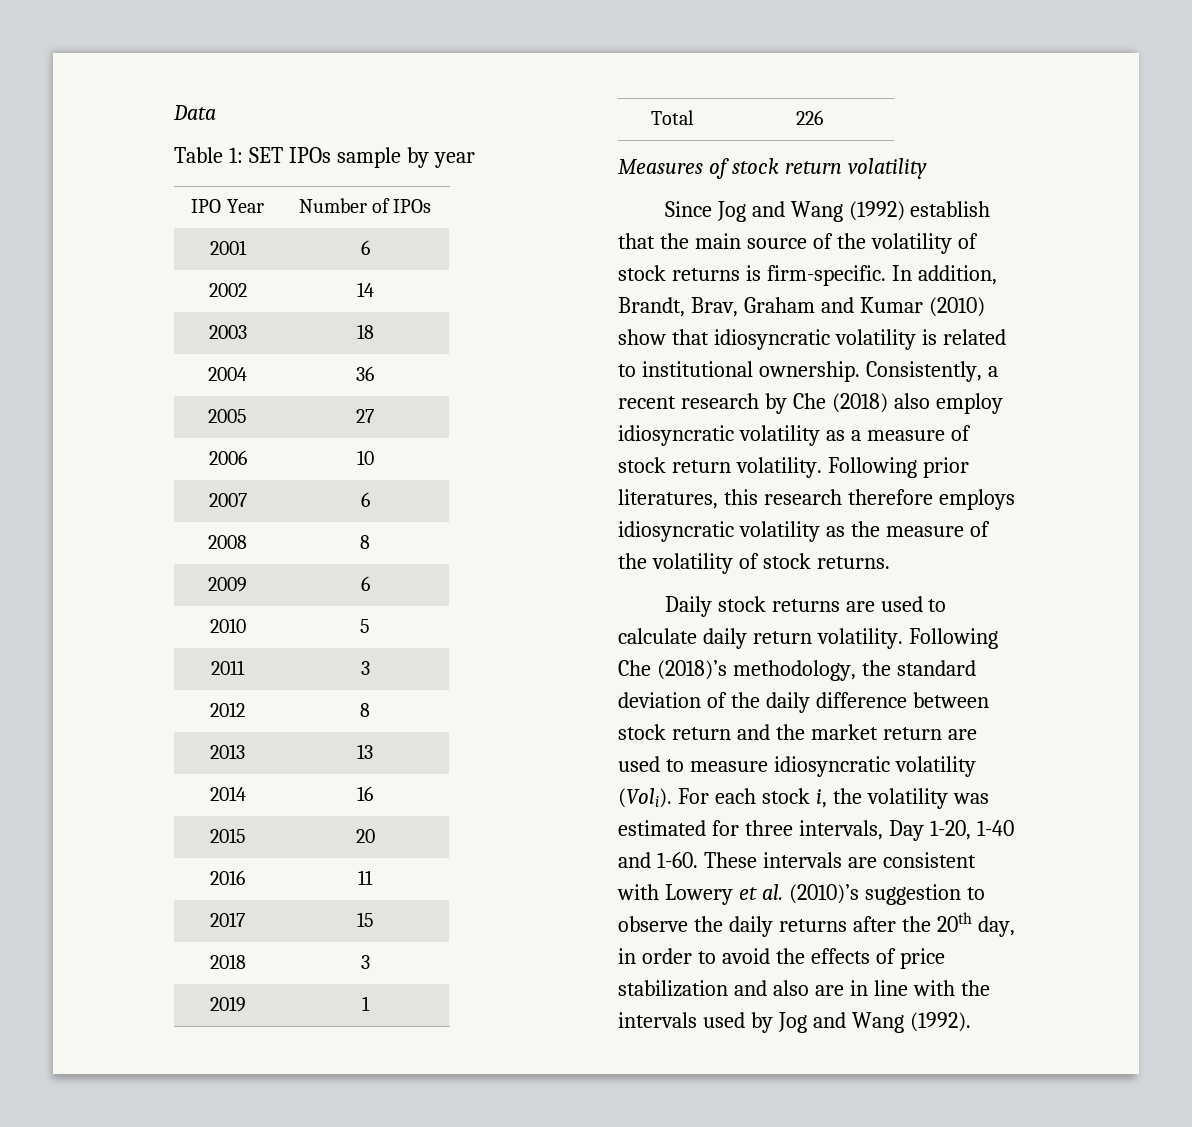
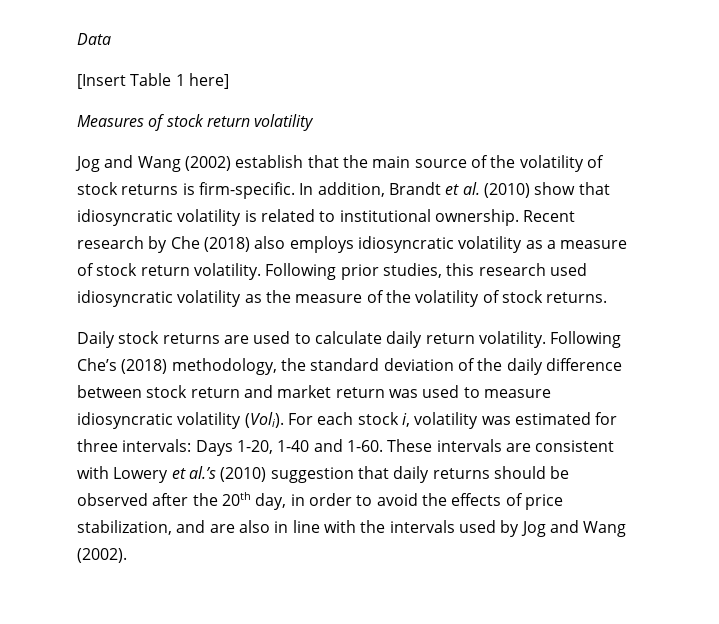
- Table 1: SET IPOs sample by year
- IPO Year | Number of IPOs
- 2001 | 6
- 2002 | 14
- 2003 | 18
- 2004 | 36
- 2005 | 27
- 2006 | 10
- 2007 | 6
- 2008 | 8
- 2009 | 6
- 2010 | 5
- 2011 | 3
- 2012 | 8
- 2013 | 13
- 2014 | 16
- 2015 | 20
- 2016 | 11
- 2017 | 15
- 2018 | 3
- 2019 | 1
- Total | 226
+ [Insert Table 1 here]
- Since Jog and Wang (1992) establish that the main source of the volatility of stock returns is firm-specific.
+ Jog and Wang (2002) establish that the main source of the volatility of stock returns is firm-specific.
- In addition, Brandt, Brav, Graham and Kumar (2010) show that idiosyncratic volatility is related to institutional ownership.
+ In addition, Brandt et al. (2010) show that idiosyncratic volatility is related to institutional ownership.
- Consistently, a recent research by Che (2018) also employ idiosyncratic volatility as a measure of stock return volatility.
+ Recent research by Che (2018) also employs idiosyncratic volatility as a measure of stock return volatility.
- Following prior literatures, this research therefore employs idiosyncratic volatility as the measure of the volatility of stock returns.
+ Following prior studies, this research used idiosyncratic volatility as the measure of the volatility of stock returns.
- Following Che (2018)’s methodology, the standard deviation of the daily difference between stock return and the market return are used to measure idiosyncratic volatility (Voli).
+ Following Che’s (2018) methodology, the standard deviation of the daily difference between stock return and market return was used to measure idiosyncratic volatility (Voli).
- For each stock i, the volatility was estimated for three intervals, Day 1-20, 1-40 and 1-60.
+ For each stock i, volatility was estimated for three intervals: Days 1-20, 1-40 and 1-60.
- These intervals are consistent with Lowery et al. (2010)’s suggestion to observe the daily returns after the 20th day, in order to avoid the effects of price stabilization and also are in line with the intervals used by Jog and Wang (1992).
+ These intervals are consistent with Lowery et al.’s (2010) suggestion that daily returns should be observed after the 20th day, in order to avoid the effects of price stabilization, and are also in line with the intervals used by Jog and Wang (2002).

